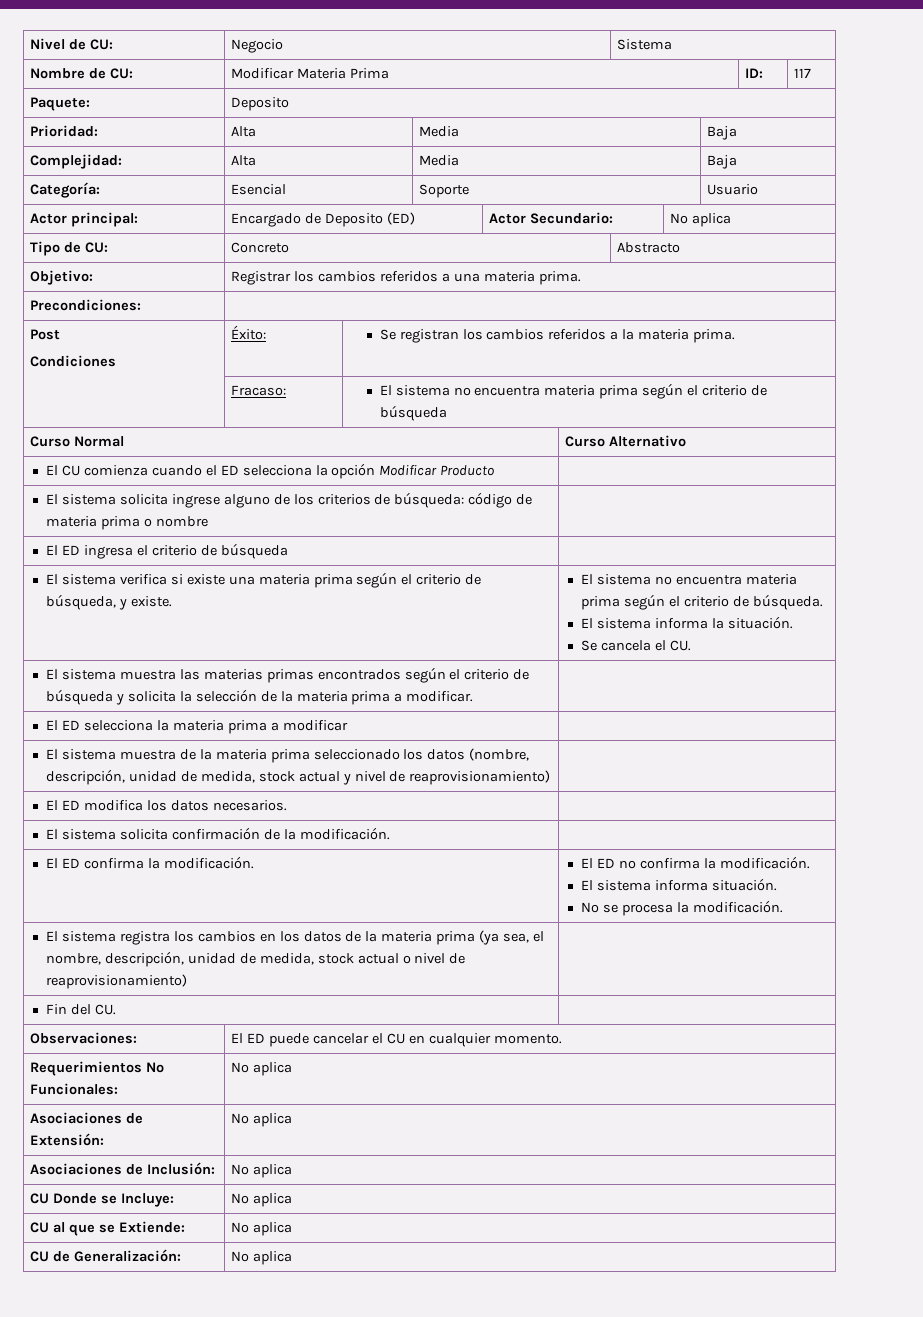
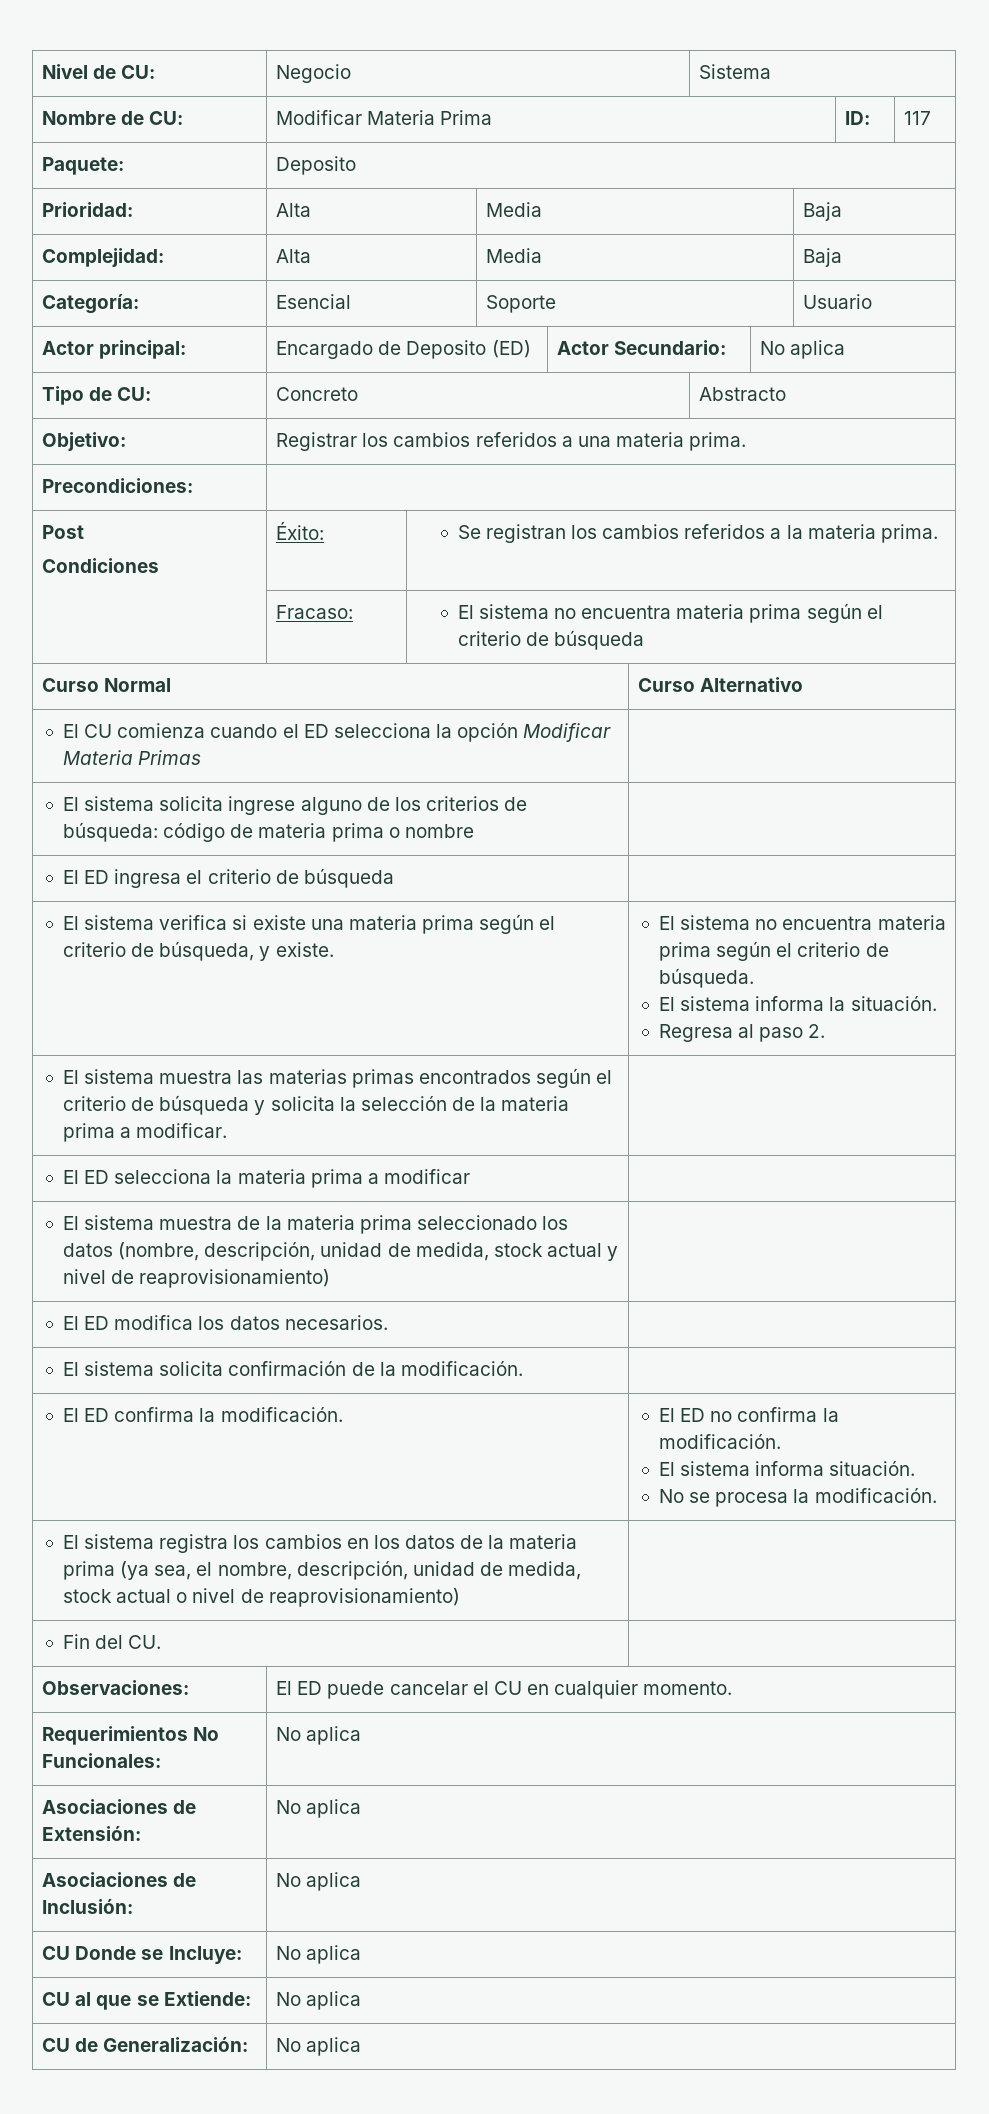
- El CU comienza cuando el ED selecciona la opción Modificar Producto |
+ El CU comienza cuando el ED selecciona la opción Modificar Materia Primas |
  El sistema verifica si existe una materia prima según el criterio de búsqueda, y existe. | El sistema no encuentra materia prima según el criterio de búsqueda.
  El sistema informa la situación.
- Se cancela el CU.
+ Regresa al paso 2.

